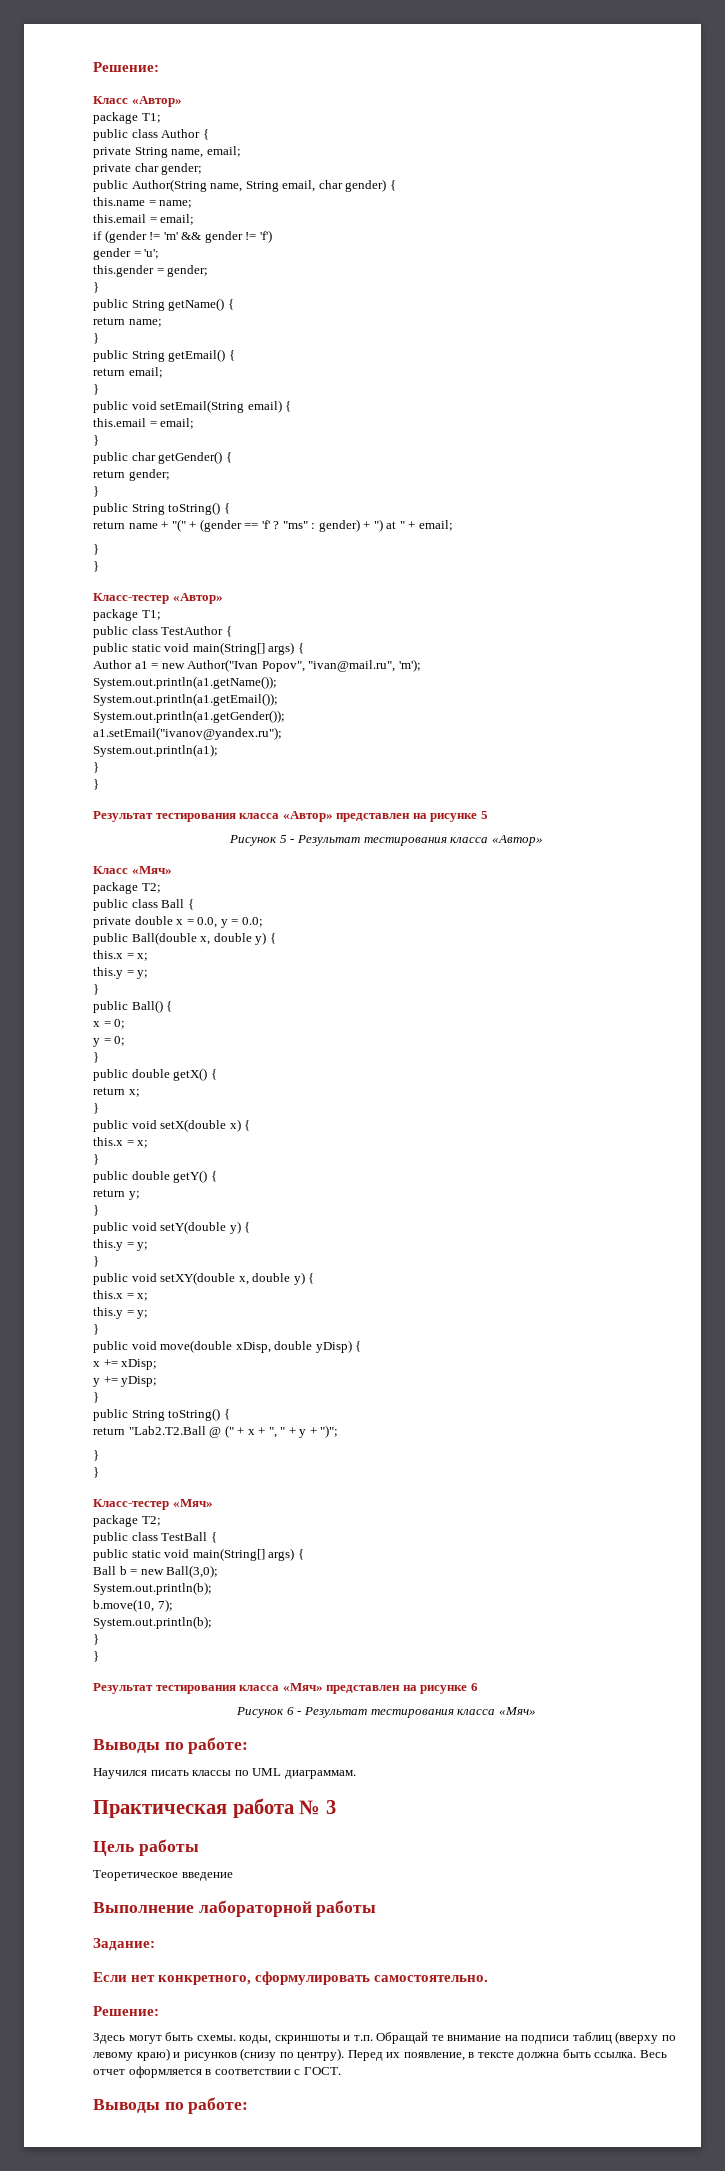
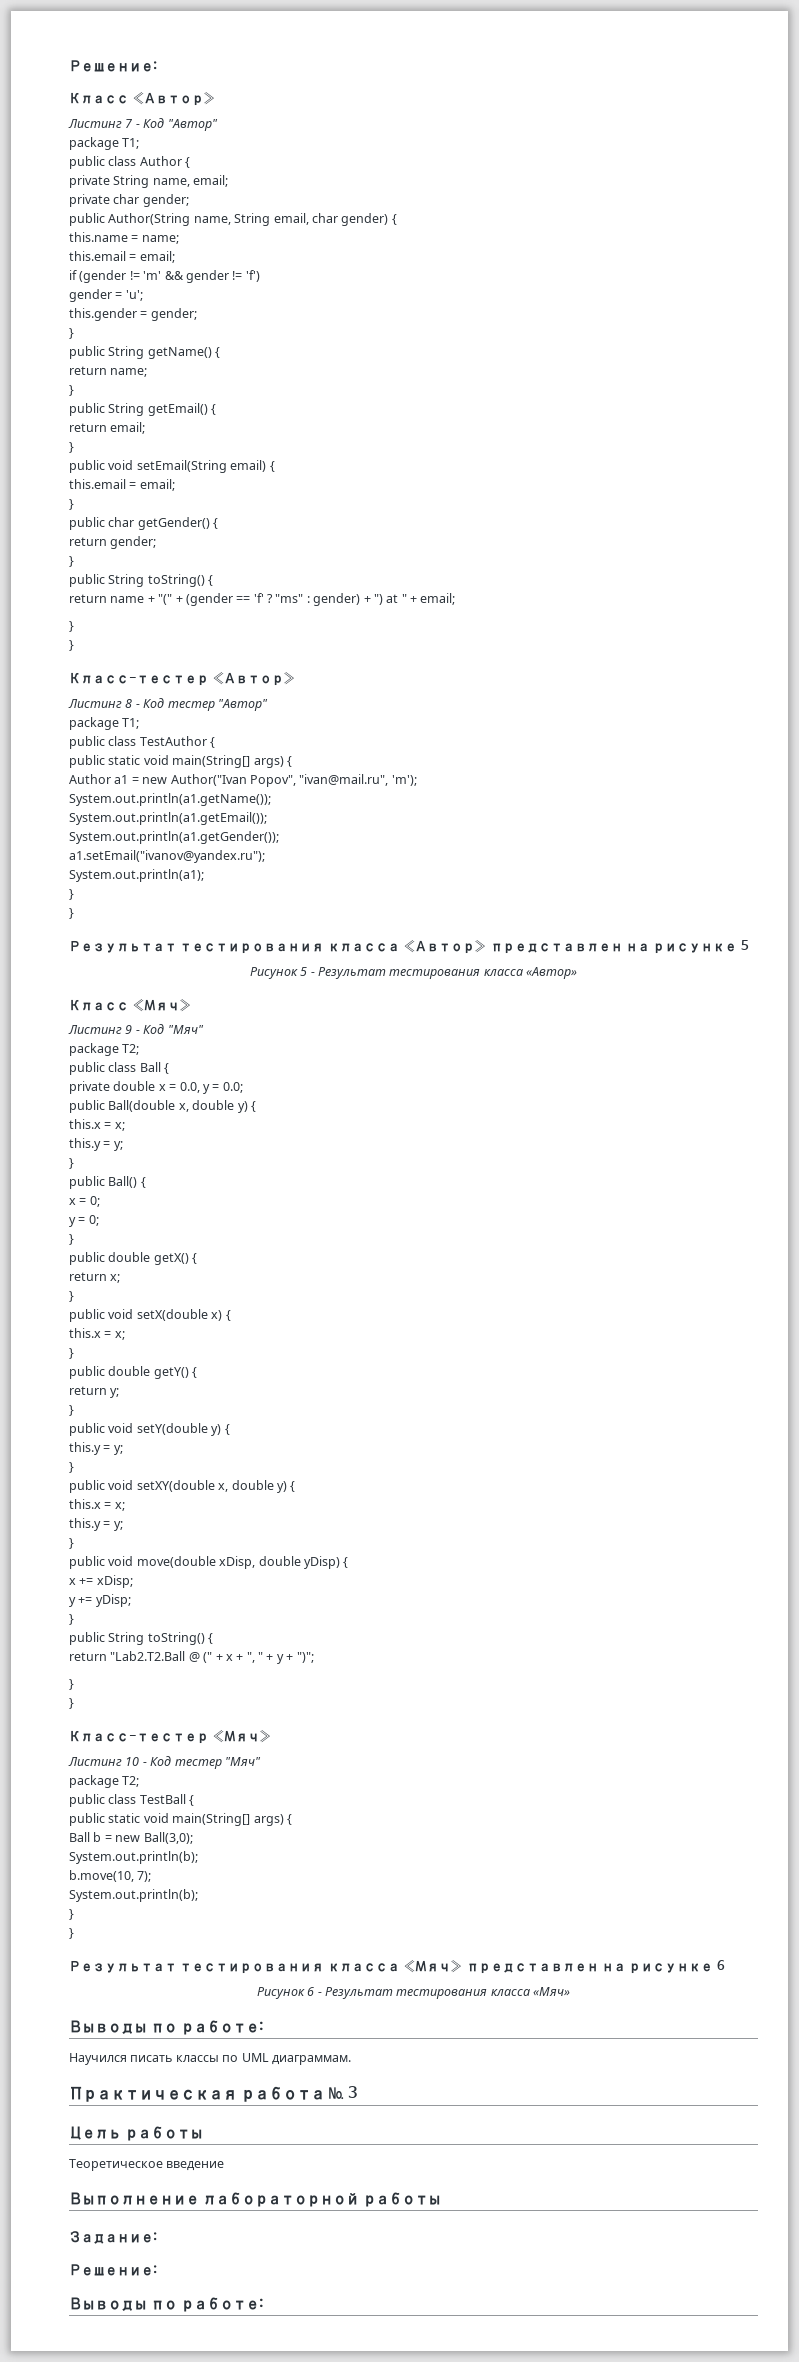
+ Листинг 7 - Код "Автор"
+ Листинг 8 - Код тестер "Автор"
+ Листинг 9 - Код "Мяч"
+ Листинг 10 - Код тестер "Мяч"
  Задание:
- Если нет конкретного, сформулировать самостоятельно.
  Решение:
- Здесь могут быть схемы. коды, скриншоты и т.п. Обращай те внимание на подписи таблиц (вверху по левому краю) и рисунков (снизу по центру). Перед их появление, в тексте должна быть ссылка. Весь отчет оформляется в соответствии с ГОСТ.

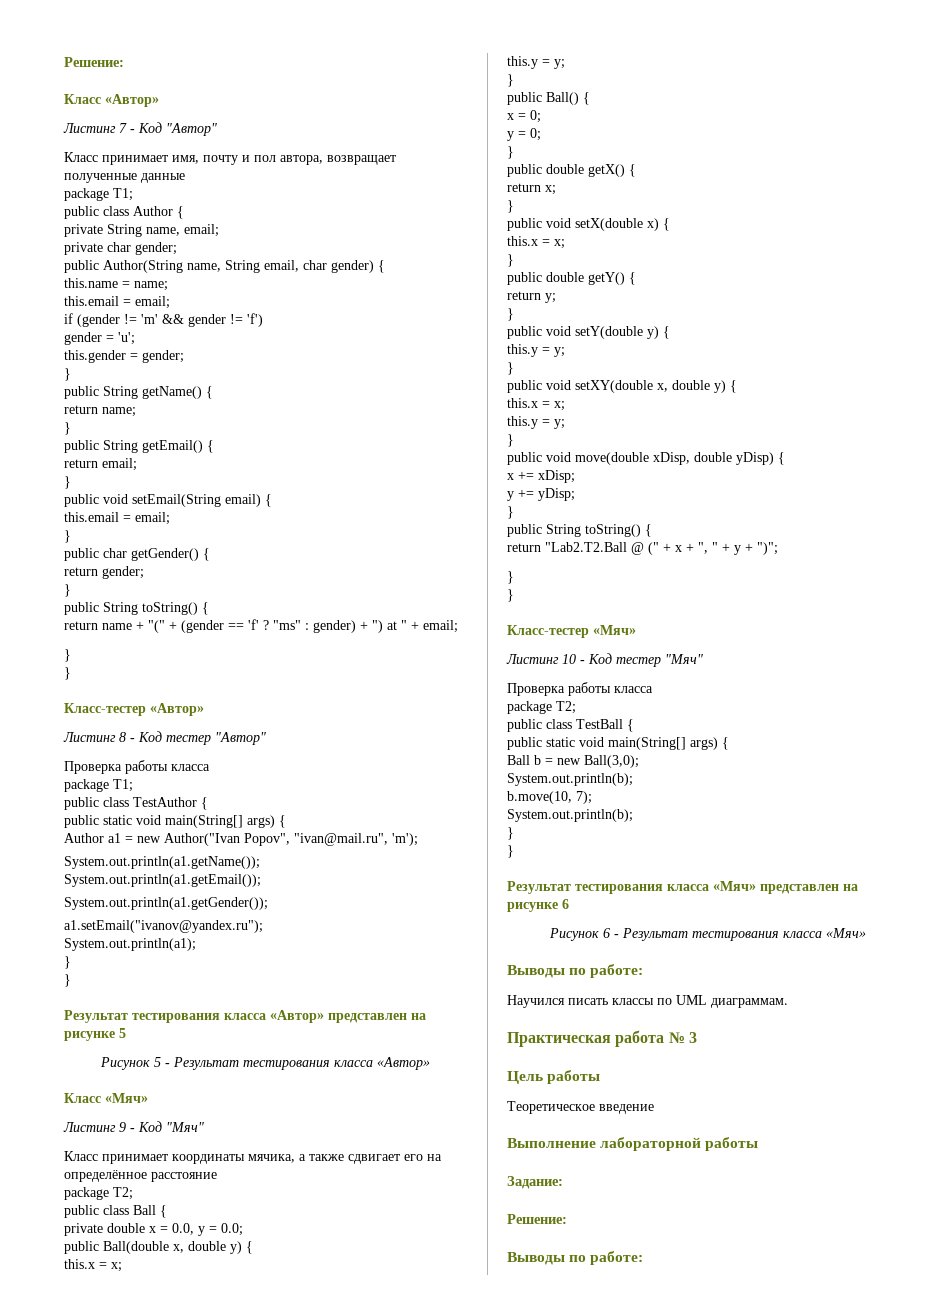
+ Класс принимает имя, почту и пол автора, возвращает полученные данные
  Листинг 8 - Код тестер "Автор"
+ Проверка работы класса
+ Класс принимает координаты мячика, а также сдвигает его на определённое расстояние
  Листинг 10 - Код тестер "Мяч"
+ Проверка работы класса

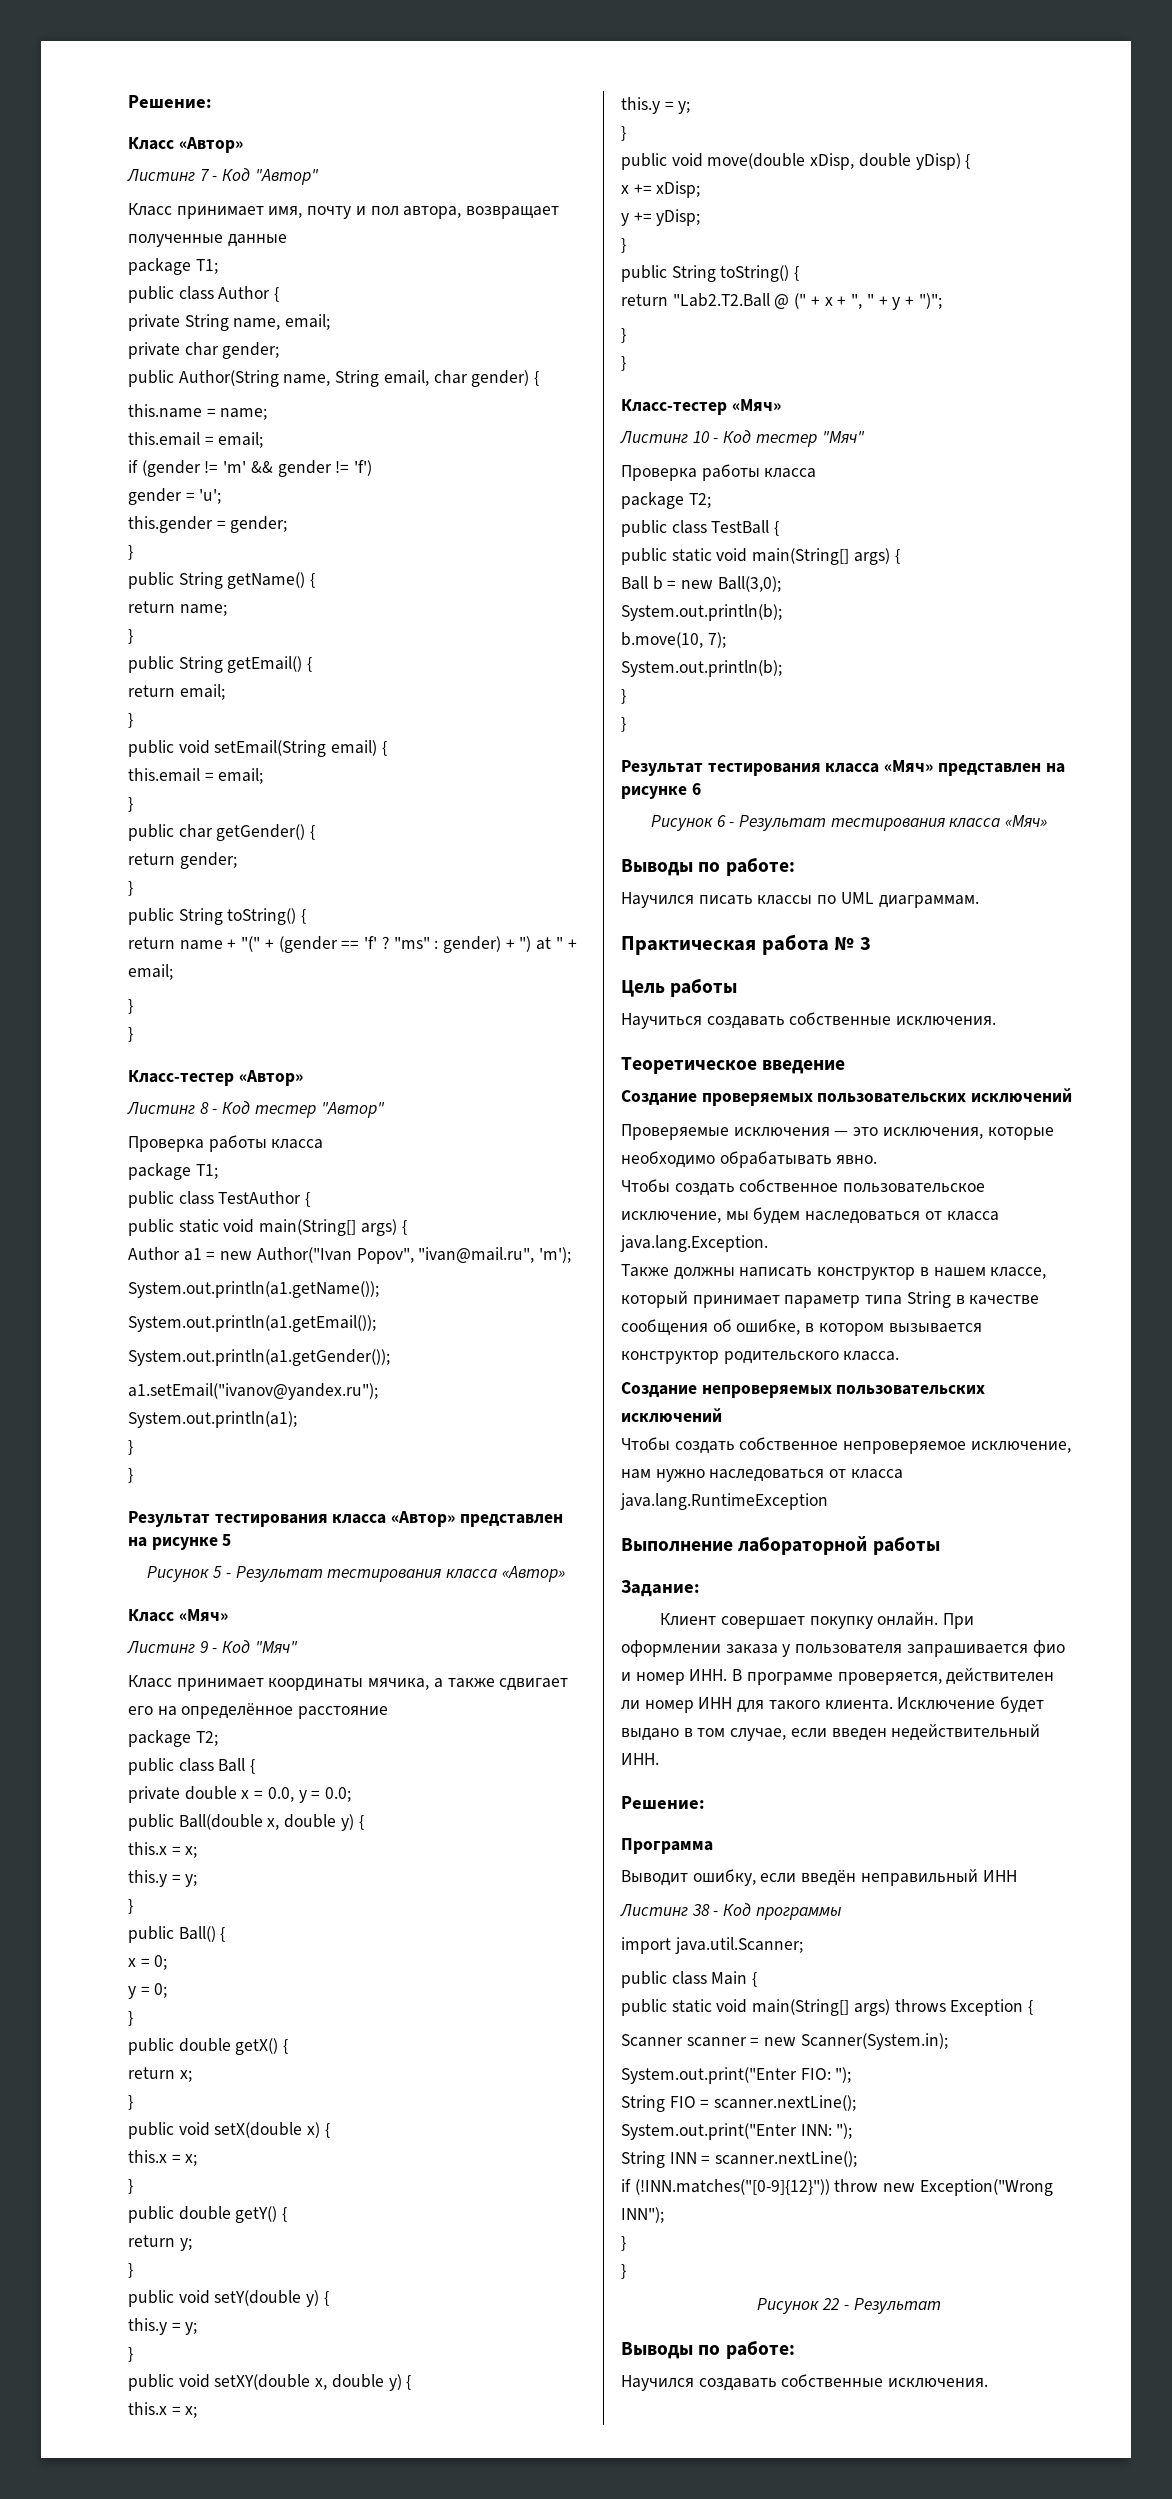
+ Научиться создавать собственные исключения.
  Теоретическое введение
+ Создание проверяемых пользовательских исключений
+ Проверяемые исключения — это исключения, которые необходимо обрабатывать явно.
+ Чтобы создать собственное пользовательское исключение, мы будем наследоваться от класса java.lang.Exception.
+ Также должны написать конструктор в нашем классе, который принимает параметр типа String в качестве сообщения об ошибке, в котором вызывается конструктор родительского класса.
+ Создание непроверяемых пользовательских исключений
+ Чтобы создать собственное непроверяемое исключение, нам нужно наследоваться от класса java.lang.RuntimeException
  Выполнение лабораторной работы
  Задание:
+ Клиент совершает покупку онлайн. При оформлении заказа у пользователя запрашивается фио и номер ИНН. В программе проверяется, действителен ли номер ИНН для такого клиента. Исключение будет выдано в том случае, если введен недействительный ИНН.
  Решение:
+ Программа
+ Выводит ошибку, если введён неправильный ИНН
+ Листинг 38 - Код программы
+ import java.util.Scanner;
+ public class Main {
+ public static void main(String[] args) throws Exception {
+ Scanner scanner = new Scanner(System.in);
+ System.out.print("Enter FIO: ");
+ String FIO = scanner.nextLine();
+ System.out.print("Enter INN: ");
+ String INN = scanner.nextLine();
+ if (!INN.matches("[0-9]{12}")) throw new Exception("Wrong INN");
+ }
+ }
+ Рисунок 22 - Результат
  Выводы по работе:
+ Научился создавать собственные исключения.

